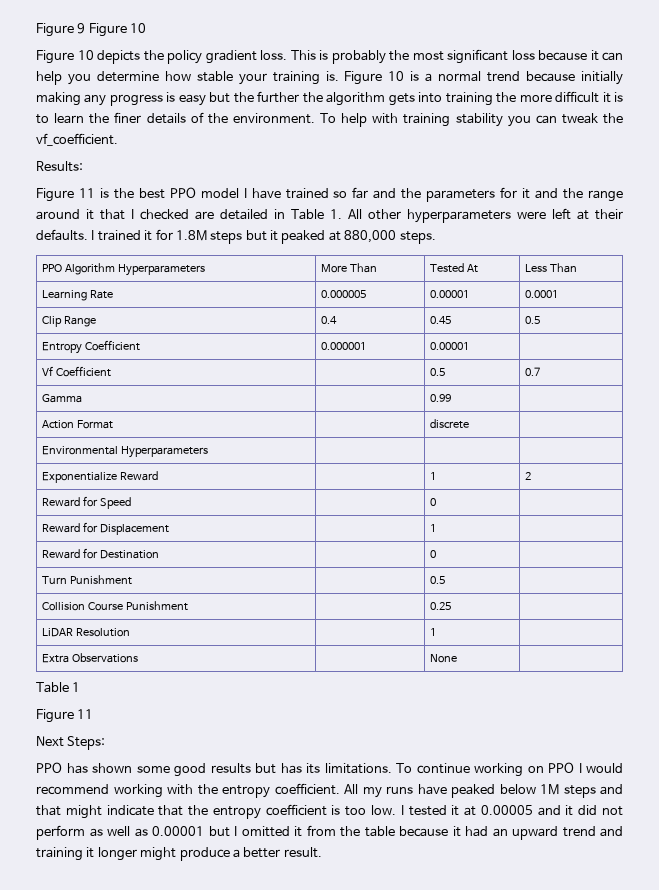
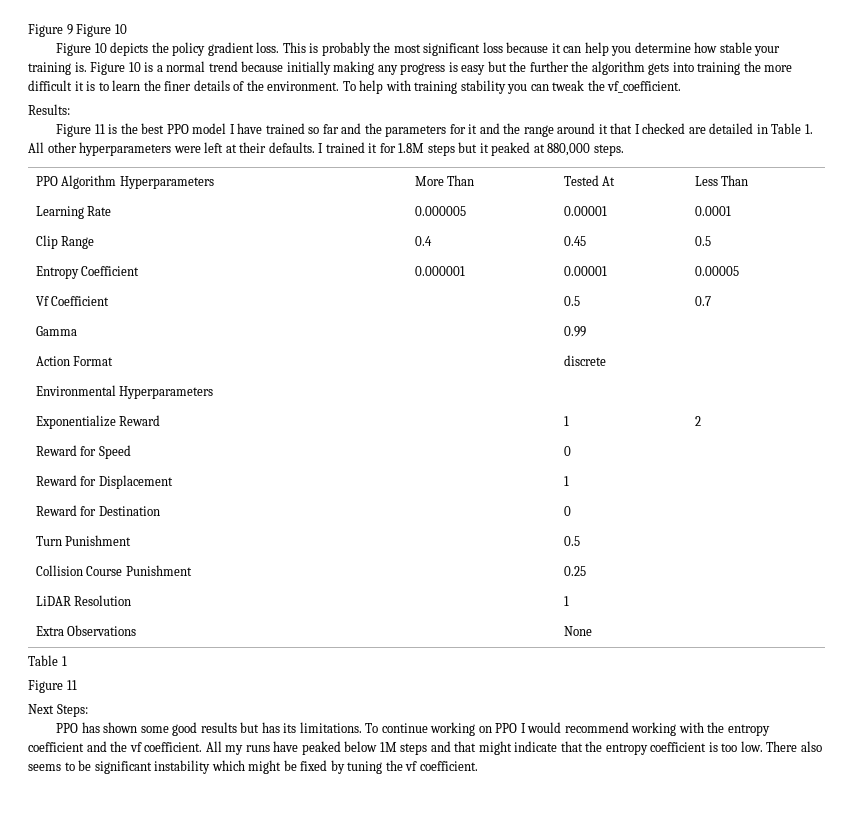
- Entropy Coefficient | 0.000001 | 0.00001 |
+ Entropy Coefficient | 0.000001 | 0.00001 | 0.00005
- To continue working on PPO I would recommend working with the entropy coefficient.
+ To continue working on PPO I would recommend working with the entropy coefficient and the vf coefficient.
- I tested it at 0.00005 and it did not perform as well as 0.00001 but I omitted it from the table because it had an upward trend and training it longer might produce a better result.
+ There also seems to be significant instability which might be fixed by tuning the vf coefficient.

